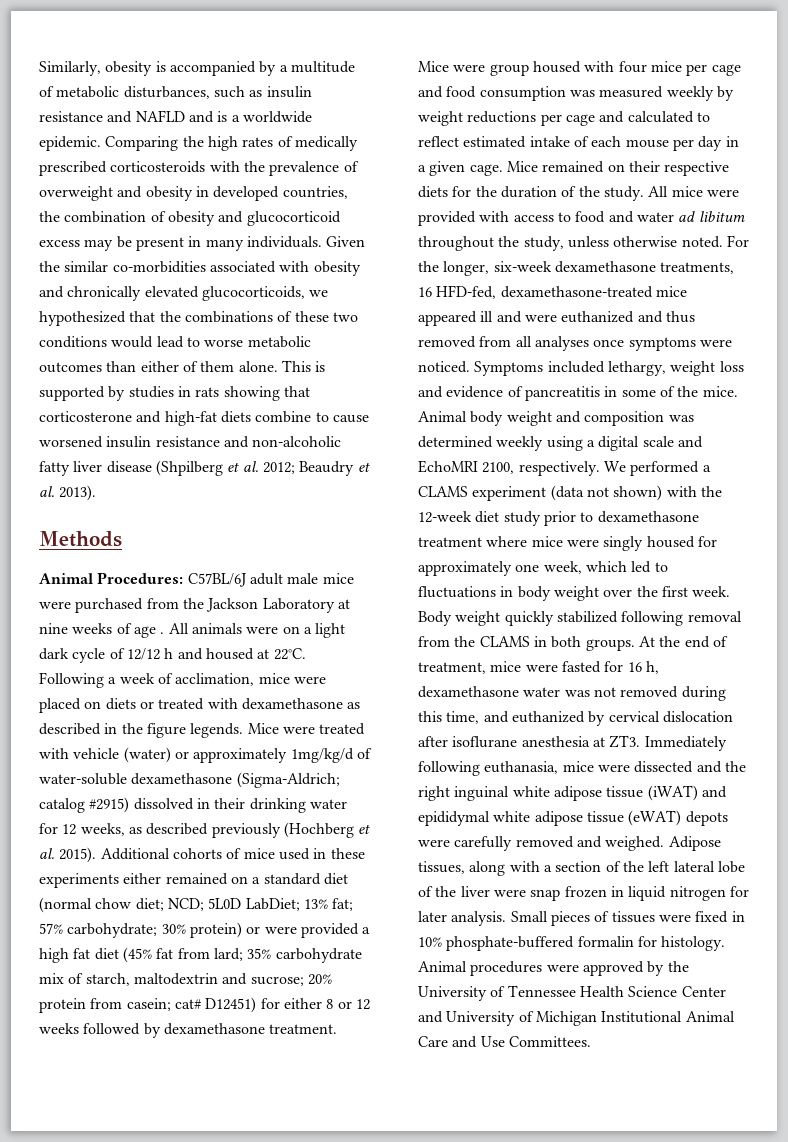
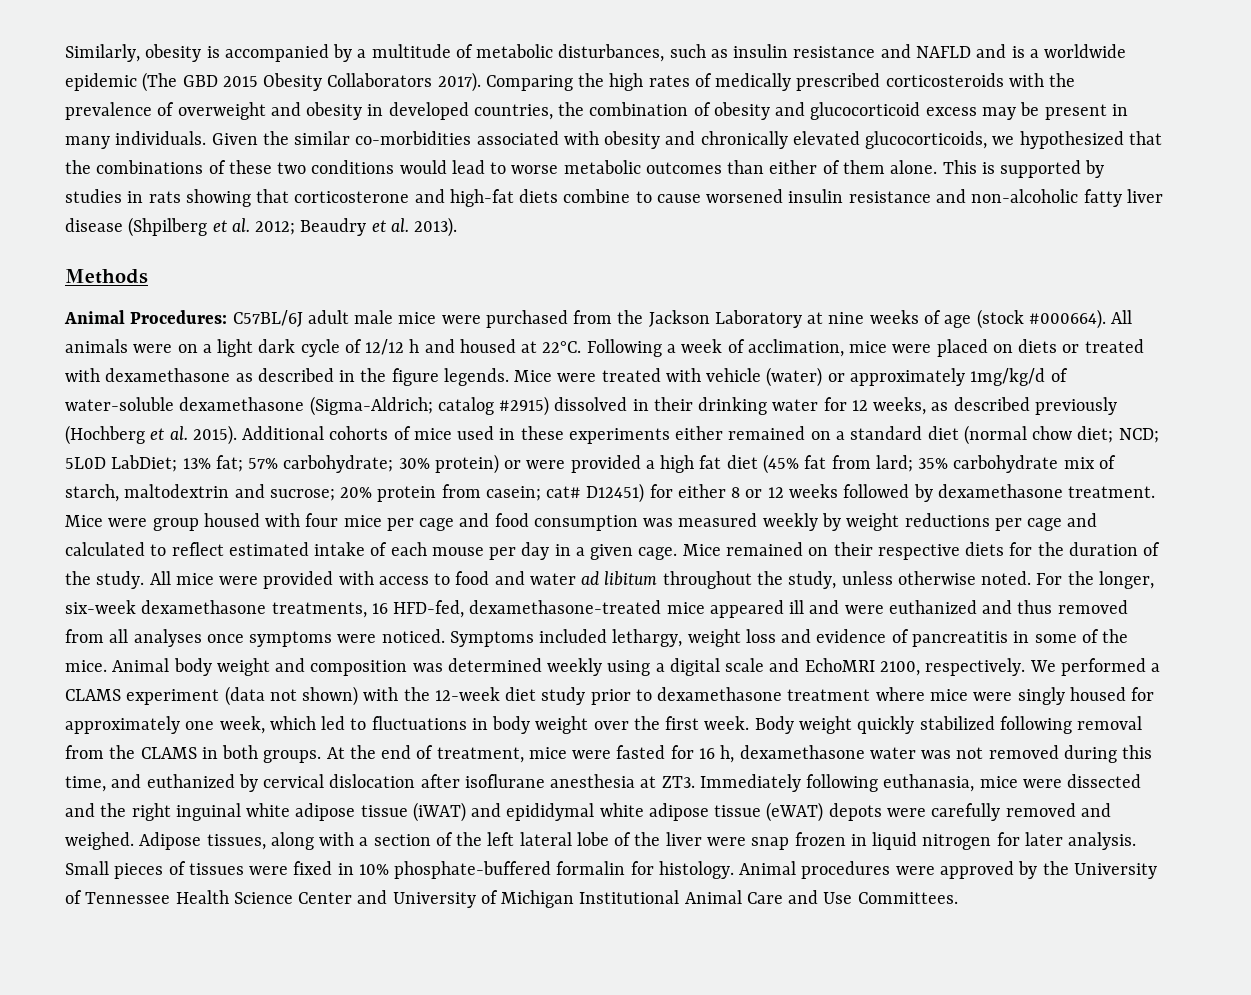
- Similarly, obesity is accompanied by a multitude of metabolic disturbances, such as insulin resistance and NAFLD and is a worldwide epidemic.
+ Similarly, obesity is accompanied by a multitude of metabolic disturbances, such as insulin resistance and NAFLD and is a worldwide epidemic (The GBD 2015 Obesity Collaborators 2017).
- Animal Procedures: C57BL/6J adult male mice were purchased from the Jackson Laboratory at nine weeks of age .
+ Animal Procedures: C57BL/6J adult male mice were purchased from the Jackson Laboratory at nine weeks of age (stock #000664).

